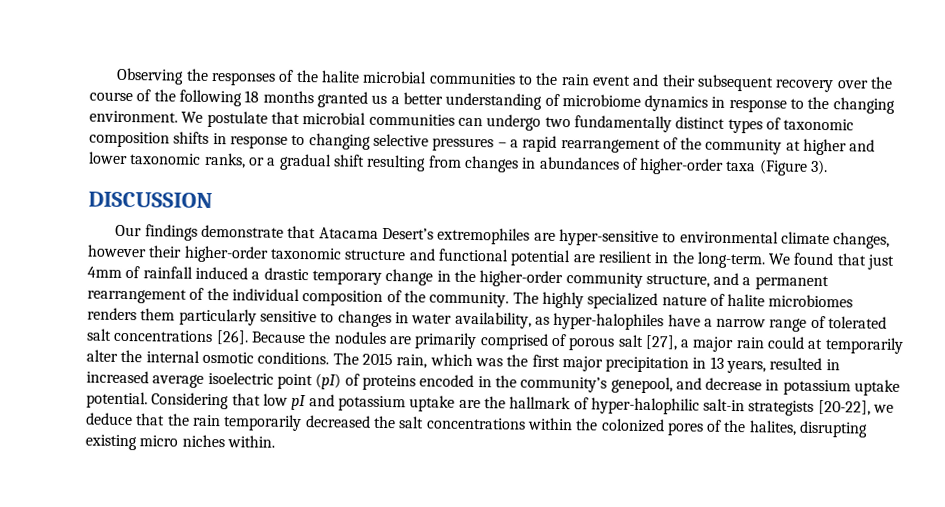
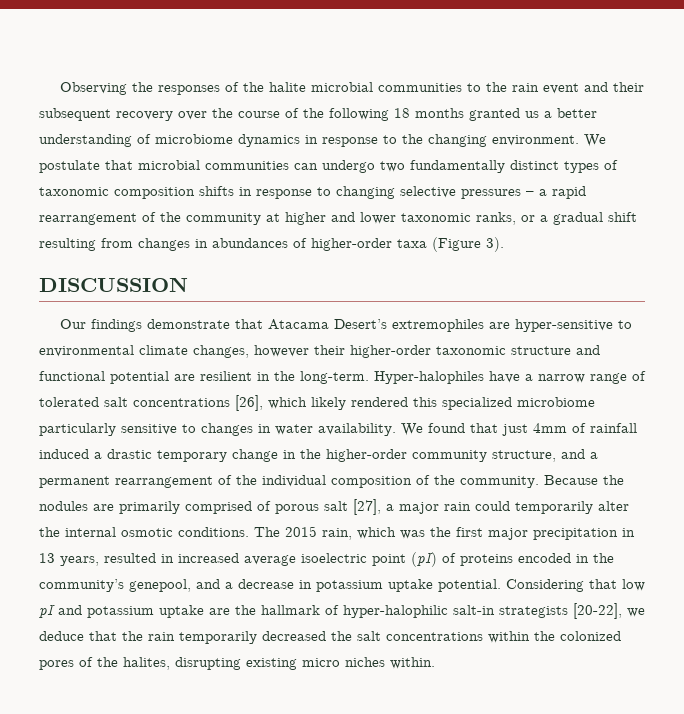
+ Hyper-halophiles have a narrow range of tolerated salt concentrations [26], which likely rendered this specialized microbiome particularly sensitive to changes in water availability.
- The highly specialized nature of halite microbiomes renders them particularly sensitive to changes in water availability, as hyper-halophiles have a narrow range of tolerated salt concentrations [26].
- Because the nodules are primarily comprised of porous salt [27], a major rain could at temporarily alter the internal osmotic conditions.
+ Because the nodules are primarily comprised of porous salt [27], a major rain could temporarily alter the internal osmotic conditions.
- The 2015 rain, which was the first major precipitation in 13 years, resulted in increased average isoelectric point (pI) of proteins encoded in the community’s genepool, and decrease in potassium uptake potential.
+ The 2015 rain, which was the first major precipitation in 13 years, resulted in increased average isoelectric point (pI) of proteins encoded in the community’s genepool, and a decrease in potassium uptake potential.

